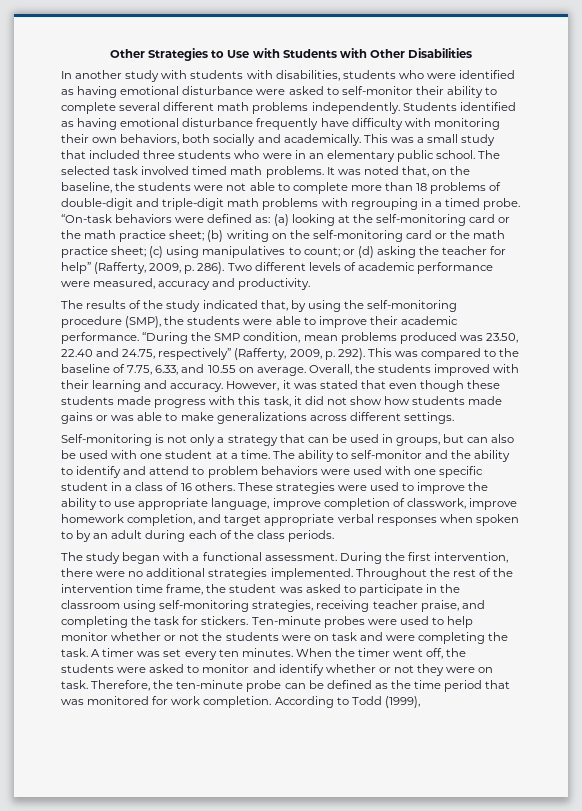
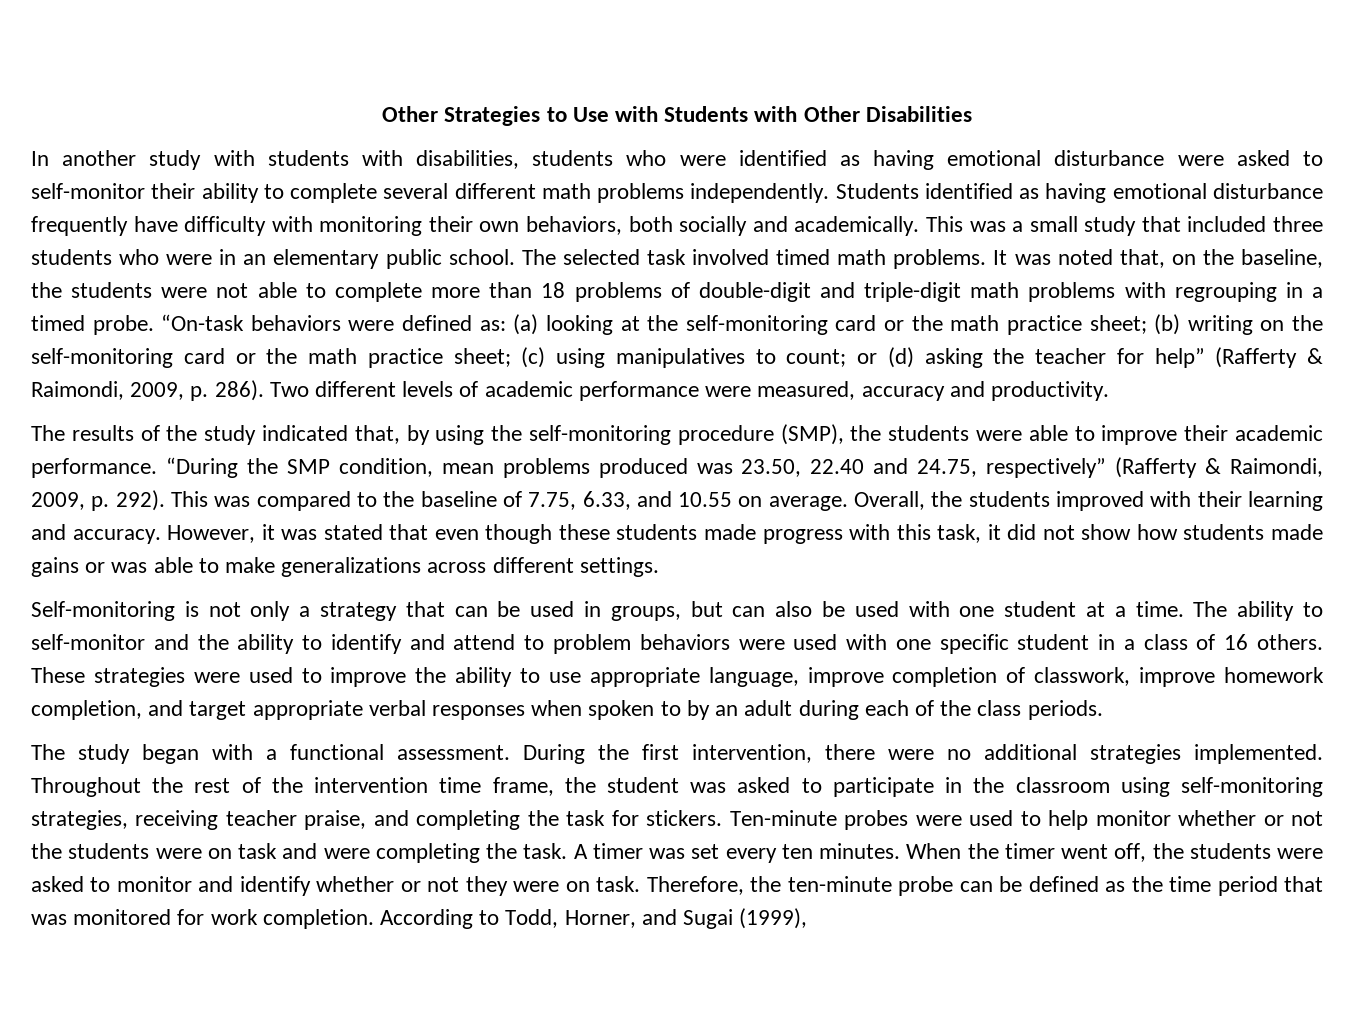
- “On-task behaviors were defined as: (a) looking at the self-monitoring card or the math practice sheet; (b) writing on the self-monitoring card or the math practice sheet; (c) using manipulatives to count; or (d) asking the teacher for help” (Rafferty, 2009, p. 286).
+ “On-task behaviors were defined as: (a) looking at the self-monitoring card or the math practice sheet; (b) writing on the self-monitoring card or the math practice sheet; (c) using manipulatives to count; or (d) asking the teacher for help” (Rafferty & Raimondi, 2009, p. 286).
- “During the SMP condition, mean problems produced was 23.50, 22.40 and 24.75, respectively” (Rafferty, 2009, p. 292).
+ “During the SMP condition, mean problems produced was 23.50, 22.40 and 24.75, respectively” (Rafferty & Raimondi, 2009, p. 292).
- According to Todd (1999),
+ According to Todd, Horner, and Sugai (1999),

